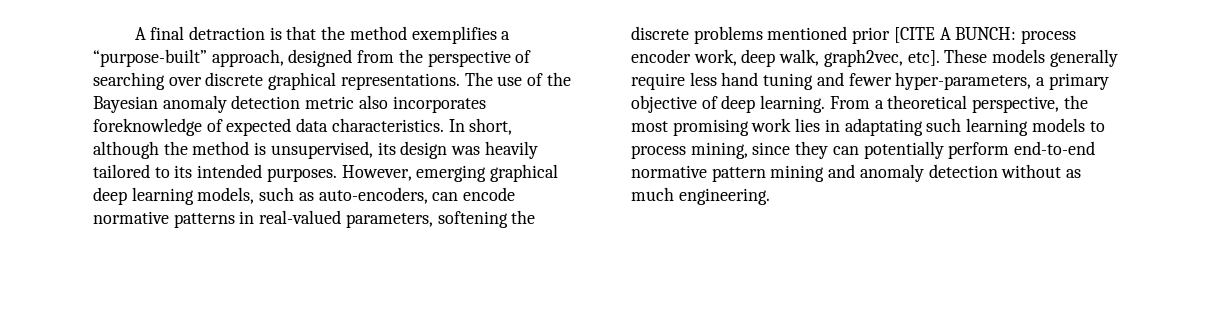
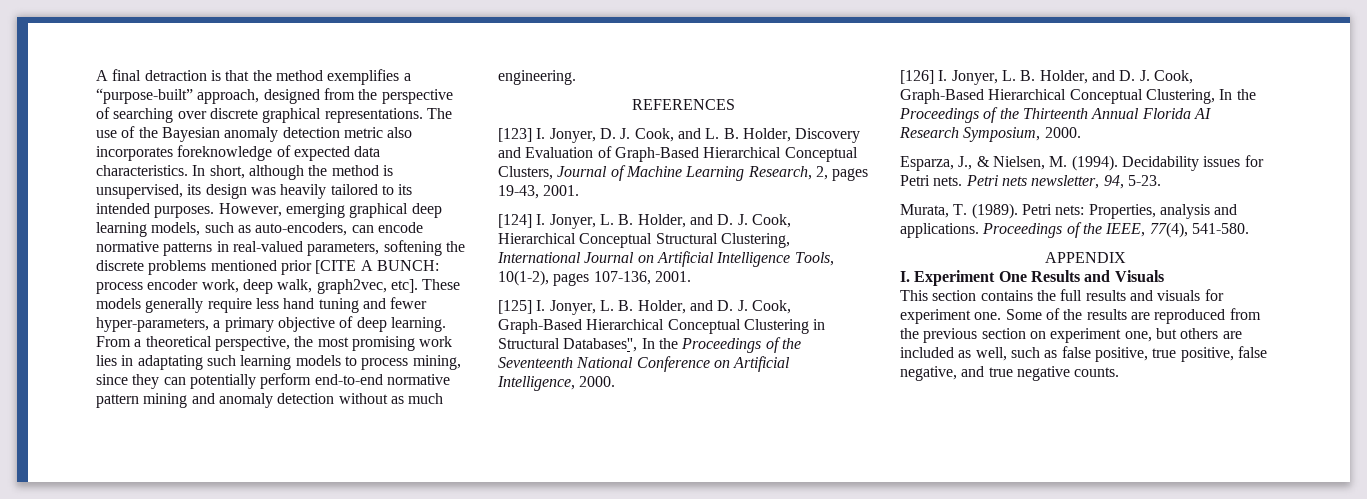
+ REFERENCES
+ [123] I. Jonyer, D. J. Cook, and L. B. Holder, Discovery and Evaluation of Graph-Based Hierarchical Conceptual Clusters, Journal of Machine Learning Research, 2, pages 19-43, 2001.
+ [124] I. Jonyer, L. B. Holder, and D. J. Cook, Hierarchical Conceptual Structural Clustering, International Journal on Artificial Intelligence Tools, 10(1-2), pages 107-136, 2001.
+ [125] I. Jonyer, L. B. Holder, and D. J. Cook, Graph-Based Hierarchical Conceptual Clustering in Structural Databases'', In the Proceedings of the Seventeenth National Conference on Artificial Intelligence, 2000.
+ [126] I. Jonyer, L. B. Holder, and D. J. Cook, Graph-Based Hierarchical Conceptual Clustering, In the Proceedings of the Thirteenth Annual Florida AI Research Symposium, 2000.
+ Esparza, J., & Nielsen, M. (1994). Decidability issues for Petri nets. Petri nets newsletter, 94, 5-23.
+ Murata, T. (1989). Petri nets: Properties, analysis and applications. Proceedings of the IEEE, 77(4), 541-580.
+ APPENDIX
+ I. Experiment One Results and Visuals
+ This section contains the full results and visuals for experiment one. Some of the results are reproduced from the previous section on experiment one, but others are included as well, such as false positive, true positive, false negative, and true negative counts.

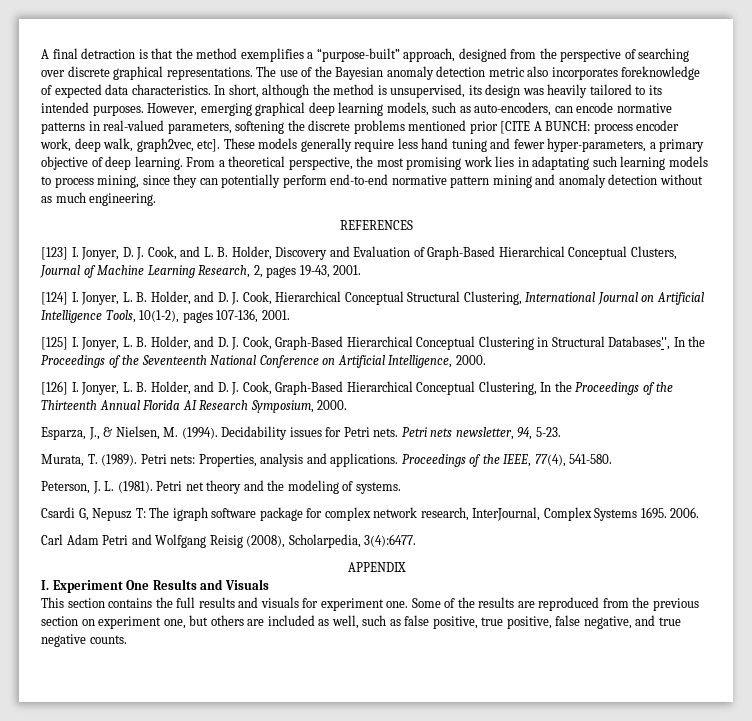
+ Peterson, J. L. (1981). Petri net theory and the modeling of systems.
+ Csardi G, Nepusz T: The igraph software package for complex network research, InterJournal, Complex Systems 1695. 2006.
+ Carl Adam Petri and Wolfgang Reisig (2008), Scholarpedia, 3(4):6477.

